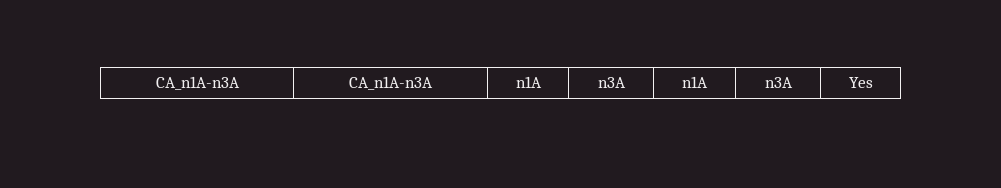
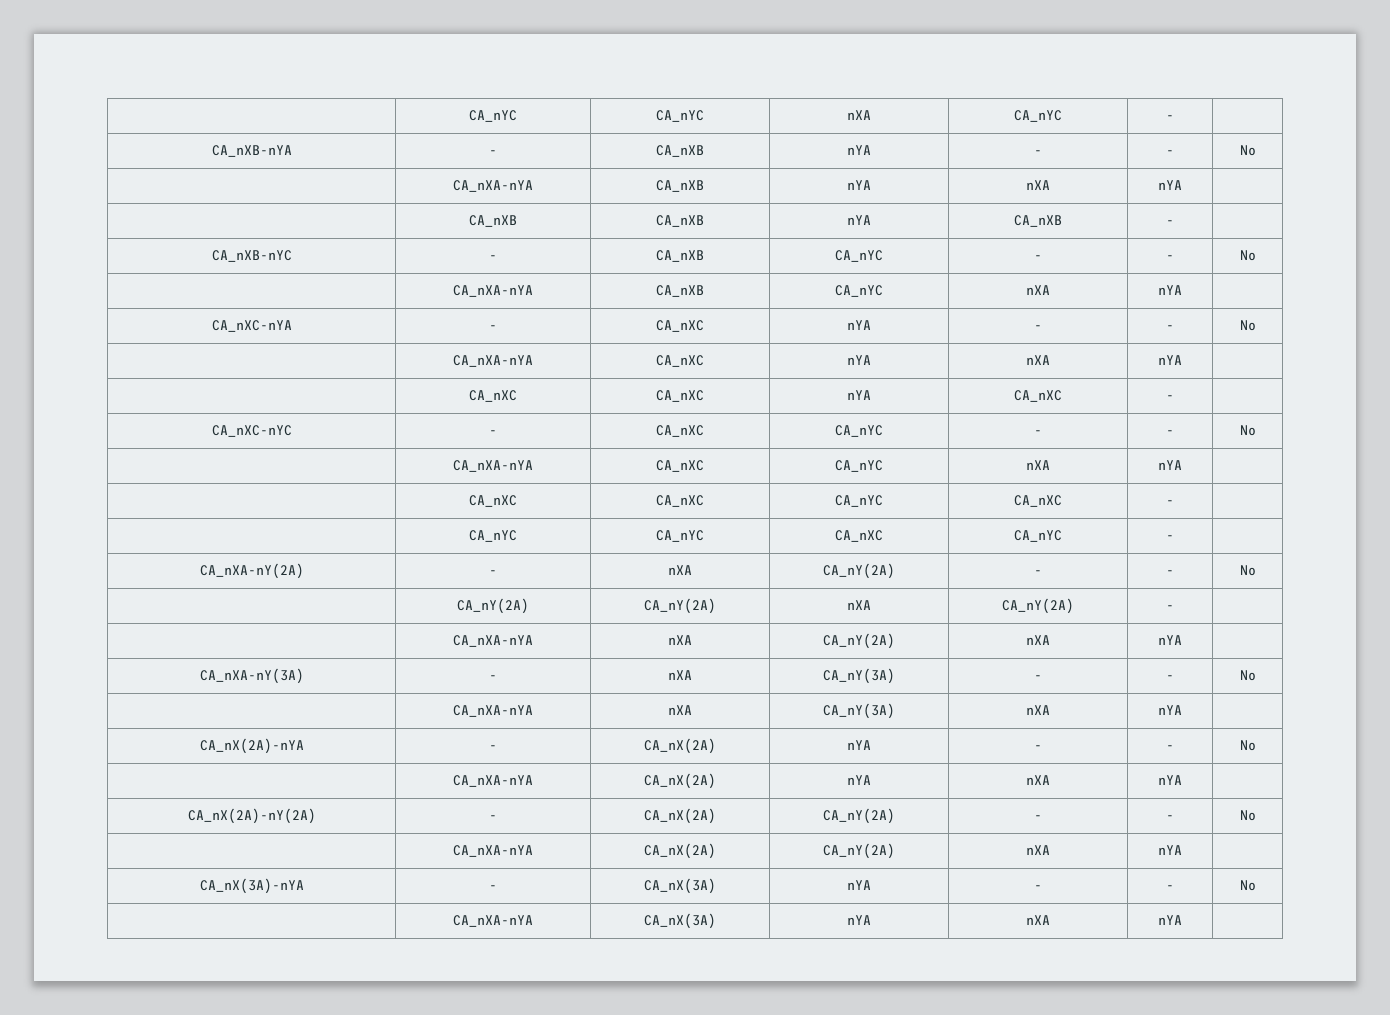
- CA_n1A-n3A | CA_n1A-n3A | n1A | n3A | n1A | n3A | Yes
+ | CA_nYC | CA_nYC | nXA | CA_nYC | - |
+ CA_nXB-nYA | - | CA_nXB | nYA | - | - | No
+ | CA_nXA-nYA | CA_nXB | nYA | nXA | nYA |
+ | CA_nXB | CA_nXB | nYA | CA_nXB | - |
+ CA_nXB-nYC | - | CA_nXB | CA_nYC | - | - | No
+ | CA_nXA-nYA | CA_nXB | CA_nYC | nXA | nYA |
+ CA_nXC-nYA | - | CA_nXC | nYA | - | - | No
+ | CA_nXA-nYA | CA_nXC | nYA | nXA | nYA |
+ | CA_nXC | CA_nXC | nYA | CA_nXC | - |
+ CA_nXC-nYC | - | CA_nXC | CA_nYC | - | - | No
+ | CA_nXA-nYA | CA_nXC | CA_nYC | nXA | nYA |
+ | CA_nXC | CA_nXC | CA_nYC | CA_nXC | - |
+ | CA_nYC | CA_nYC | CA_nXC | CA_nYC | - |
+ CA_nXA-nY(2A) | - | nXA | CA_nY(2A) | - | - | No
+ | CA_nY(2A) | CA_nY(2A) | nXA | CA_nY(2A) | - |
+ | CA_nXA-nYA | nXA | CA_nY(2A) | nXA | nYA |
+ CA_nXA-nY(3A) | - | nXA | CA_nY(3A) | - | - | No
+ | CA_nXA-nYA | nXA | CA_nY(3A) | nXA | nYA |
+ CA_nX(2A)-nYA | - | CA_nX(2A) | nYA | - | - | No
+ | CA_nXA-nYA | CA_nX(2A) | nYA | nXA | nYA |
+ CA_nX(2A)-nY(2A) | - | CA_nX(2A) | CA_nY(2A) | - | - | No
+ | CA_nXA-nYA | CA_nX(2A) | CA_nY(2A) | nXA | nYA |
+ CA_nX(3A)-nYA | - | CA_nX(3A) | nYA | - | - | No
+ | CA_nXA-nYA | CA_nX(3A) | nYA | nXA | nYA |

